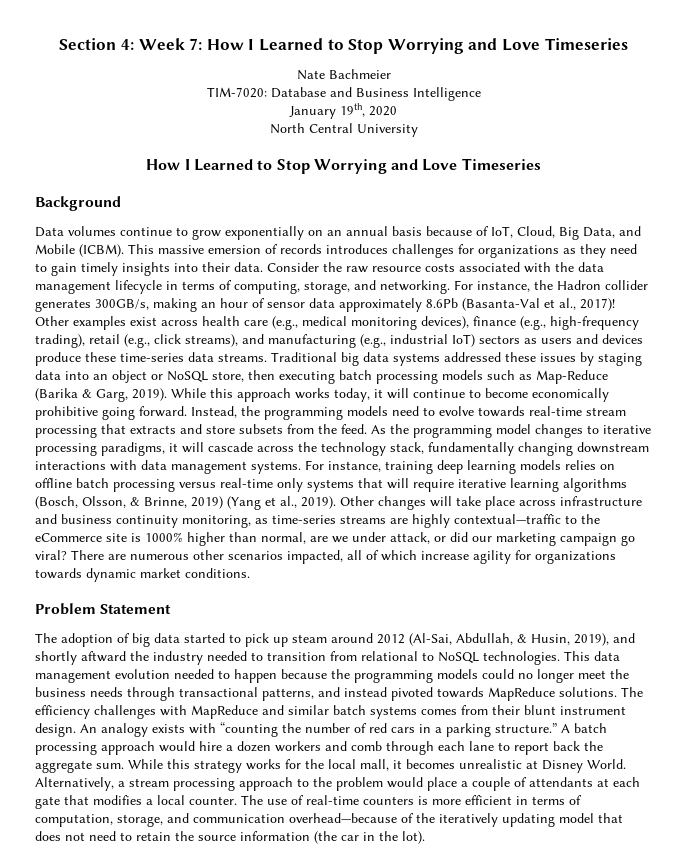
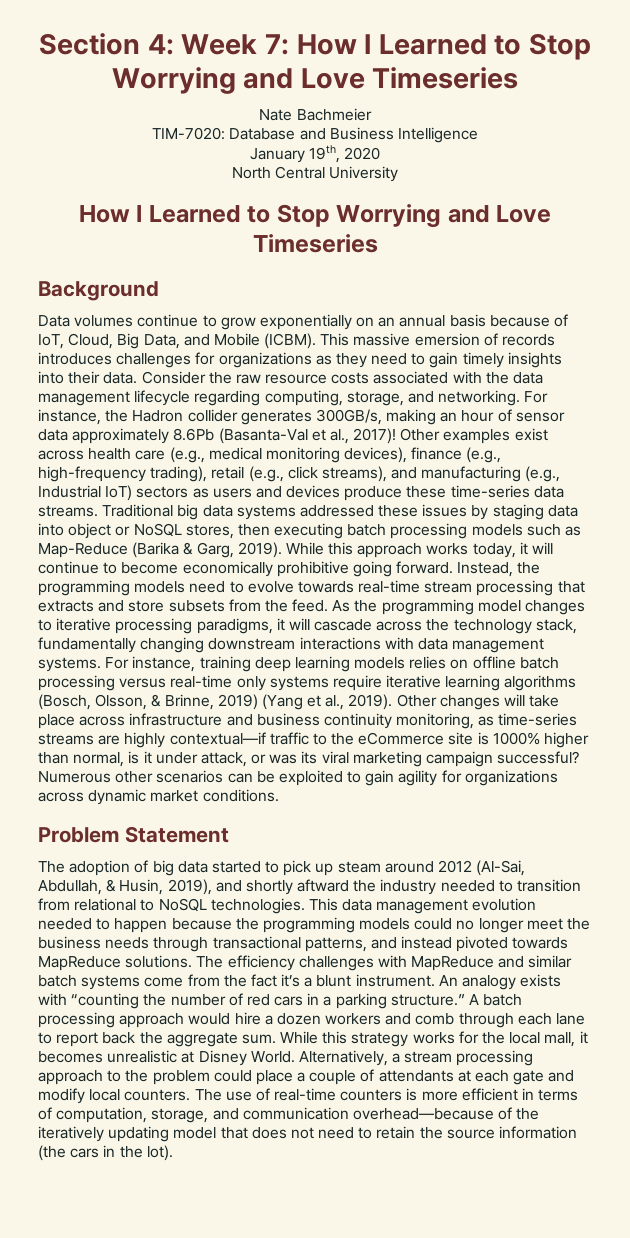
- Consider the raw resource costs associated with the data management lifecycle in terms of computing, storage, and networking.
+ Consider the raw resource costs associated with the data management lifecycle regarding computing, storage, and networking.
- Other examples exist across health care (e.g., medical monitoring devices), finance (e.g., high-frequency trading), retail (e.g., click streams), and manufacturing (e.g., industrial IoT) sectors as users and devices produce these time-series data streams.
+ Other examples exist across health care (e.g., medical monitoring devices), finance (e.g., high-frequency trading), retail (e.g., click streams), and manufacturing (e.g., Industrial IoT) sectors as users and devices produce these time-series data streams.
- Traditional big data systems addressed these issues by staging data into an object or NoSQL store, then executing batch processing models such as Map-Reduce (Barika & Garg, 2019).
+ Traditional big data systems addressed these issues by staging data into object or NoSQL stores, then executing batch processing models such as Map-Reduce (Barika & Garg, 2019).
- For instance, training deep learning models relies on offline batch processing versus real-time only systems that will require iterative learning algorithms (Bosch, Olsson, & Brinne, 2019) (Yang et al., 2019).
+ For instance, training deep learning models relies on offline batch processing versus real-time only systems require iterative learning algorithms (Bosch, Olsson, & Brinne, 2019) (Yang et al., 2019).
- Other changes will take place across infrastructure and business continuity monitoring, as time-series streams are highly contextual—traffic to the eCommerce site is 1000% higher than normal, are we under attack, or did our marketing campaign go viral? There are numerous other scenarios impacted, all of which increase agility for organizations towards dynamic market conditions.
+ Other changes will take place across infrastructure and business continuity monitoring, as time-series streams are highly contextual—if traffic to the eCommerce site is 1000% higher than normal, is it under attack, or was its viral marketing campaign successful? Numerous other scenarios can be exploited to gain agility for organizations across dynamic market conditions.
- The efficiency challenges with MapReduce and similar batch systems comes from their blunt instrument design.
+ The efficiency challenges with MapReduce and similar batch systems come from the fact it’s a blunt instrument.
- Alternatively, a stream processing approach to the problem would place a couple of attendants at each gate that modifies a local counter.
+ Alternatively, a stream processing approach to the problem could place a couple of attendants at each gate and modify local counters.
- The use of real-time counters is more efficient in terms of computation, storage, and communication overhead—because of the iteratively updating model that does not need to retain the source information (the car in the lot).
+ The use of real-time counters is more efficient in terms of computation, storage, and communication overhead—because of the iteratively updating model that does not need to retain the source information (the cars in the lot).

